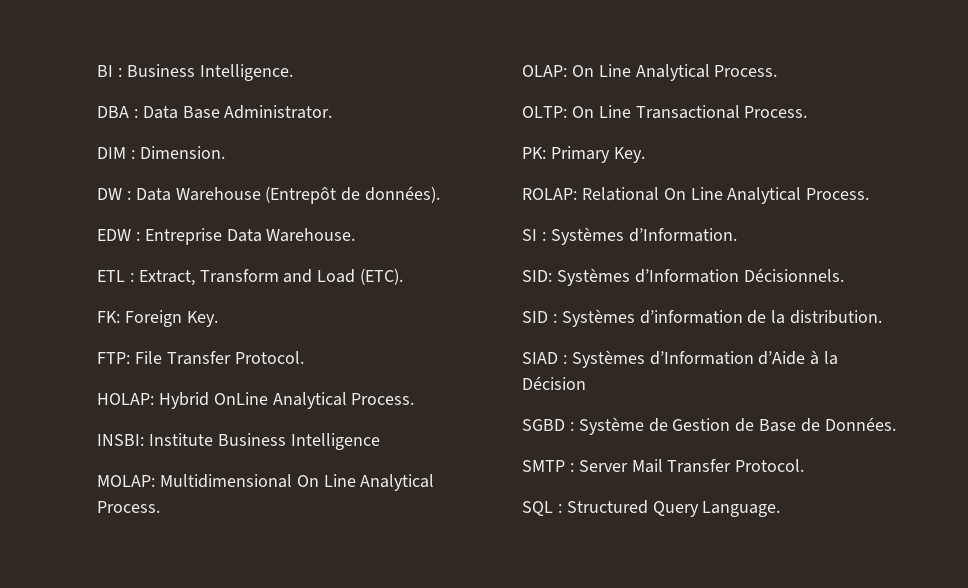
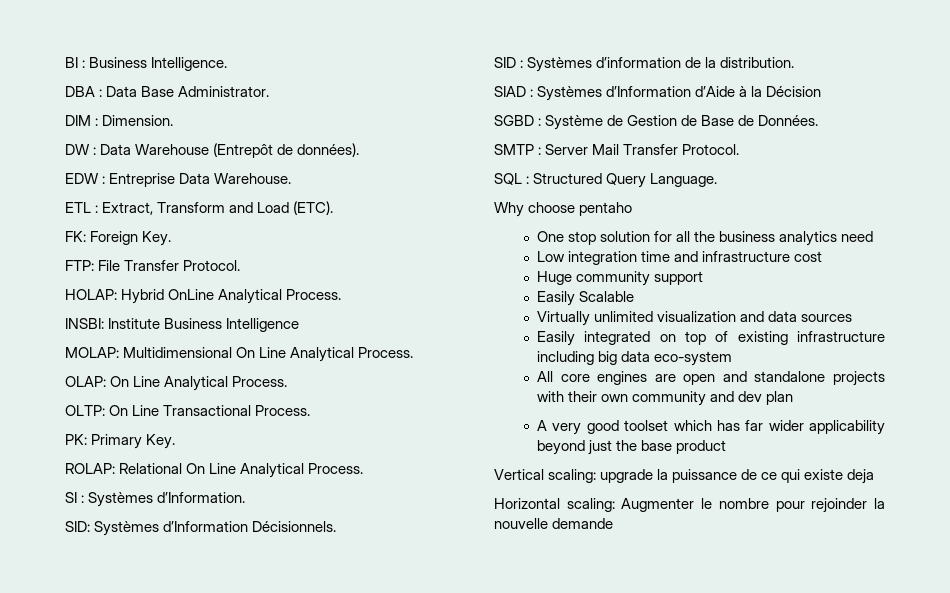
+ Why choose pentaho
+ One stop solution for all the business analytics need
+ Low integration time and infrastructure cost
+ Huge community support
+ Easily Scalable
+ Virtually unlimited visualization and data sources
+ Easily integrated on top of existing infrastructure including big data eco-system
+ All core engines are open and standalone projects with their own community and dev plan
+ A very good toolset which has far wider applicability beyond just the base product
+ Vertical scaling: upgrade la puissance de ce qui existe deja
+ Horizontal scaling: Augmenter le nombre pour rejoinder la nouvelle demande

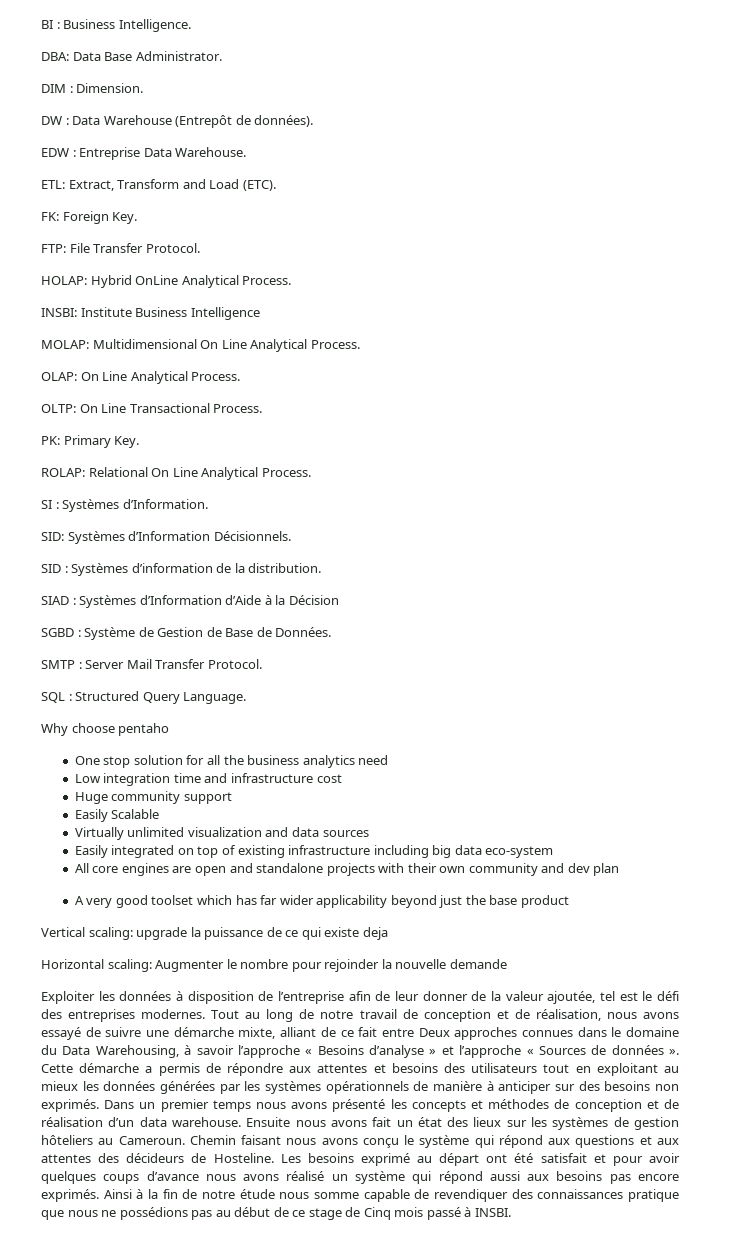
- DBA : Data Base Administrator.
+ DBA: Data Base Administrator.
- ETL : Extract, Transform and Load (ETC).
+ ETL: Extract, Transform and Load (ETC).
+ Exploiter les données à disposition de l’entreprise afin de leur donner de la valeur ajoutée, tel est le défi des entreprises modernes. Tout au long de notre travail de conception et de réalisation, nous avons essayé de suivre une démarche mixte, alliant de ce fait entre Deux approches connues dans le domaine du Data Warehousing, à savoir l’approche « Besoins d’analyse » et l’approche « Sources de données ». Cette démarche a permis de répondre aux attentes et besoins des utilisateurs tout en exploitant au mieux les données générées par les systèmes opérationnels de manière à anticiper sur des besoins non exprimés. Dans un premier temps nous avons présenté les concepts et méthodes de conception et de réalisation d’un data warehouse. Ensuite nous avons fait un état des lieux sur les systèmes de gestion hôteliers au Cameroun. Chemin faisant nous avons conçu le système qui répond aux questions et aux attentes des décideurs de Hosteline. Les besoins exprimé au départ ont été satisfait et pour avoir quelques coups d’avance nous avons réalisé un système qui répond aussi aux besoins pas encore exprimés. Ainsi à la fin de notre étude nous somme capable de revendiquer des connaissances pratique que nous ne possédions pas au début de ce stage de Cinq mois passé à INSBI.

